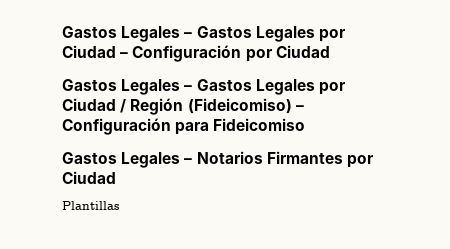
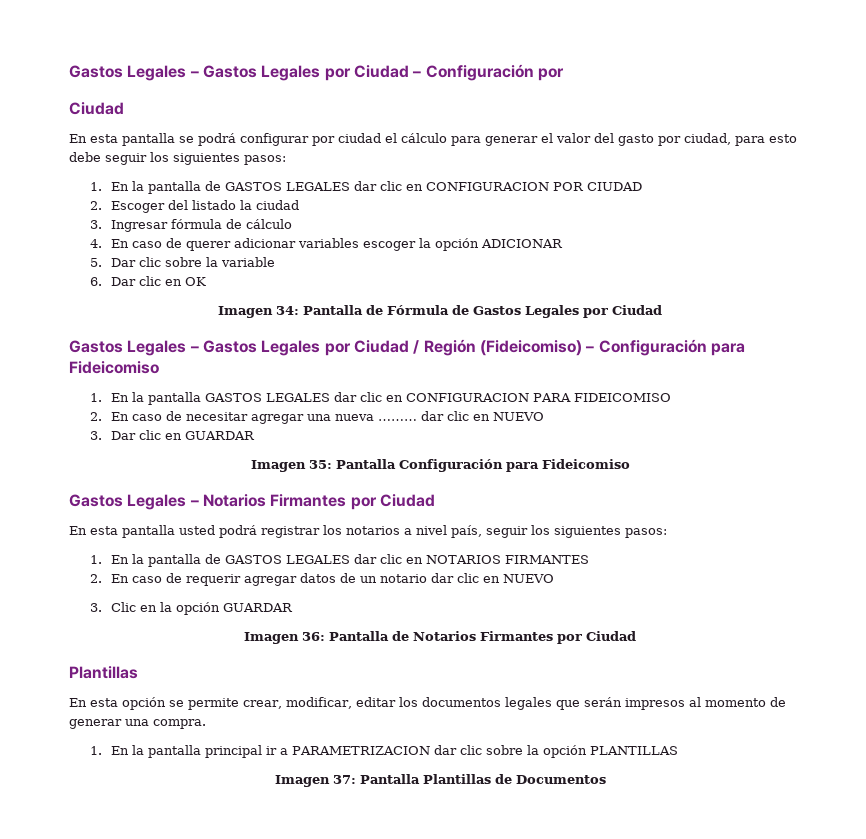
- Gastos Legales – Gastos Legales por Ciudad – Configuración por Ciudad
+ Gastos Legales – Gastos Legales por Ciudad – Configuración por
+ Ciudad
+ En esta pantalla se podrá configurar por ciudad el cálculo para generar el valor del gasto por ciudad, para esto debe seguir los siguientes pasos:
+ 1. En la pantalla de GASTOS LEGALES dar clic en CONFIGURACION POR CIUDAD
+ 2. Escoger del listado la ciudad
+ 3. Ingresar fórmula de cálculo
+ 4. En caso de querer adicionar variables escoger la opción ADICIONAR
+ 5. Dar clic sobre la variable
+ 6. Dar clic en OK
+ Imagen 34: Pantalla de Fórmula de Gastos Legales por Ciudad
+ 1. En la pantalla GASTOS LEGALES dar clic en CONFIGURACION PARA FIDEICOMISO
+ 2. En caso de necesitar agregar una nueva ……… dar clic en NUEVO
+ 3. Dar clic en GUARDAR
+ Imagen 35: Pantalla Configuración para Fideicomiso
+ En esta pantalla usted podrá registrar los notarios a nivel país, seguir los siguientes pasos:
+ 1. En la pantalla de GASTOS LEGALES dar clic en NOTARIOS FIRMANTES
+ 2. En caso de requerir agregar datos de un notario dar clic en NUEVO
+ 3. Clic en la opción GUARDAR
+ Imagen 36: Pantalla de Notarios Firmantes por Ciudad
  Plantillas
+ En esta opción se permite crear, modificar, editar los documentos legales que serán impresos al momento de generar una compra.
+ 1. En la pantalla principal ir a PARAMETRIZACION dar clic sobre la opción PLANTILLAS
+ Imagen 37: Pantalla Plantillas de Documentos

